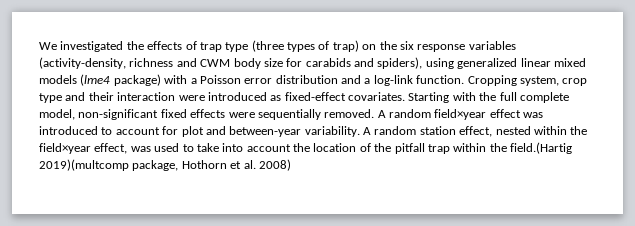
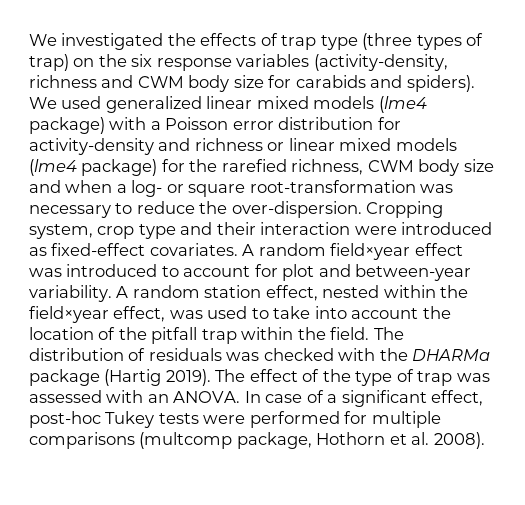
- We investigated the effects of trap type (three types of trap) on the six response variables (activity-density, richness and CWM body size for carabids and spiders), using generalized linear mixed models (lme4 package) with a Poisson error distribution and a log-link function.
+ We investigated the effects of trap type (three types of trap) on the six response variables (activity-density, richness and CWM body size for carabids and spiders). We used generalized linear mixed models (lme4 package) with a Poisson error distribution for activity-density and richness or linear mixed models (lme4 package) for the rarefied richness, CWM body size and when a log- or square root-transformation was necessary to reduce the over-dispersion.
- Starting with the full complete model, non-significant fixed effects were sequentially removed.
- A random station effect, nested within the field×year effect, was used to take into account the location of the pitfall trap within the field.(Hartig 2019)(multcomp package, Hothorn et al. 2008)
+ A random station effect, nested within the field×year effect, was used to take into account the location of the pitfall trap within the field. The distribution of residuals was checked with the DHARMa package (Hartig 2019). The effect of the type of trap was assessed with an ANOVA. In case of a significant effect, post-hoc Tukey tests were performed for multiple comparisons (multcomp package, Hothorn et al. 2008).

